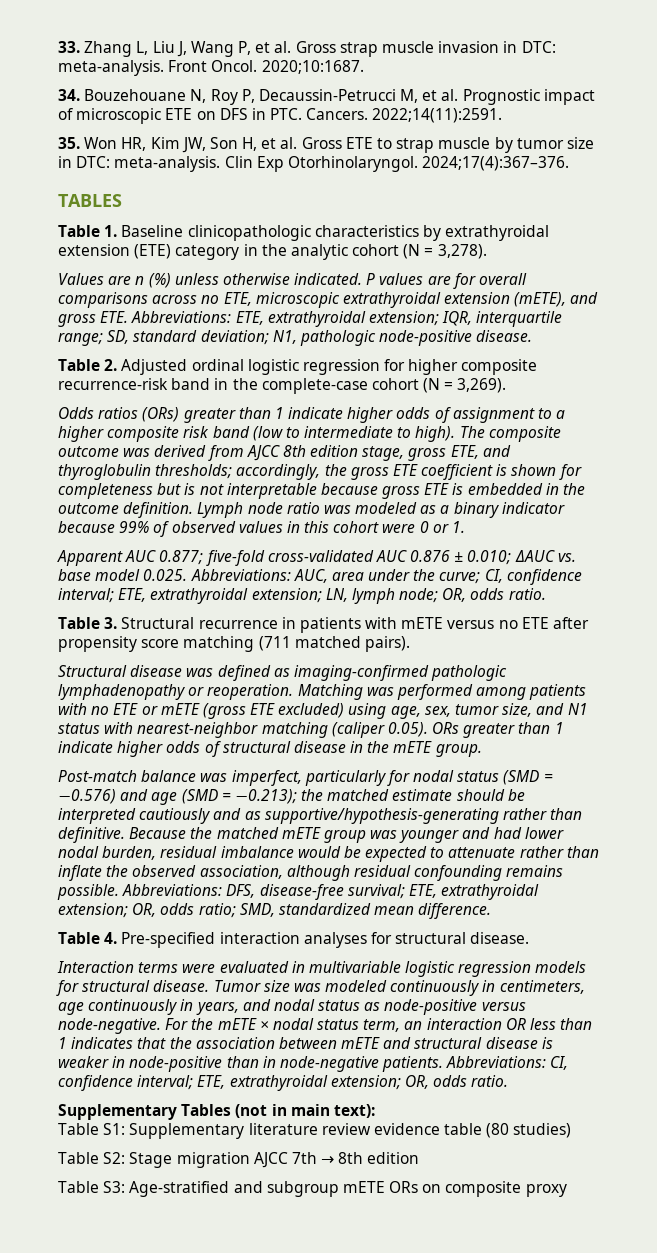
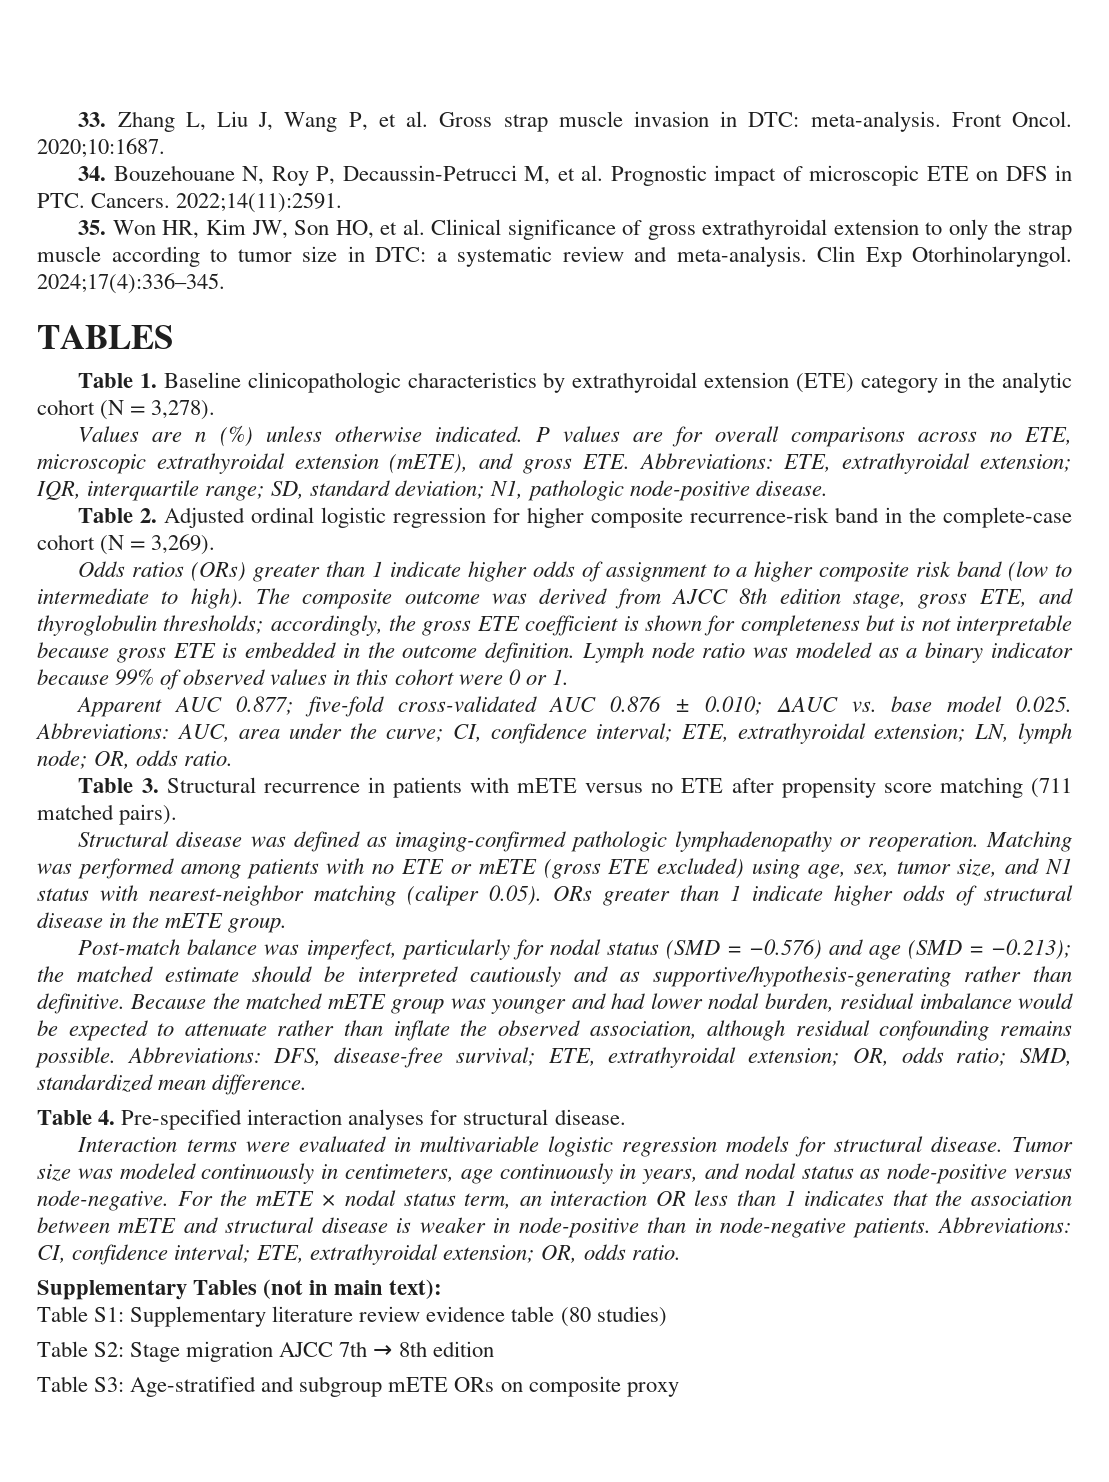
- 35. Won HR, Kim JW, Son H, et al. Gross ETE to strap muscle by tumor size in DTC: meta-analysis.
+ 35. Won HR, Kim JW, Son HO, et al. Clinical significance of gross extrathyroidal extension to only the strap muscle according to tumor size in DTC: a systematic review and meta-analysis.
- 2024;17(4):367–376.
+ 2024;17(4):336–345.

